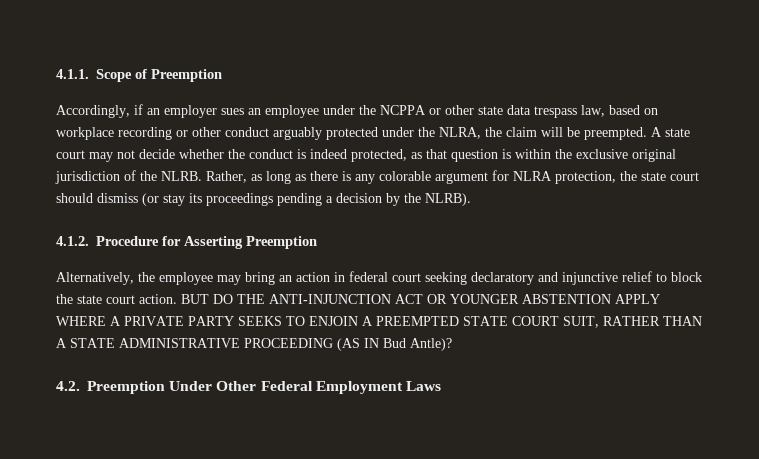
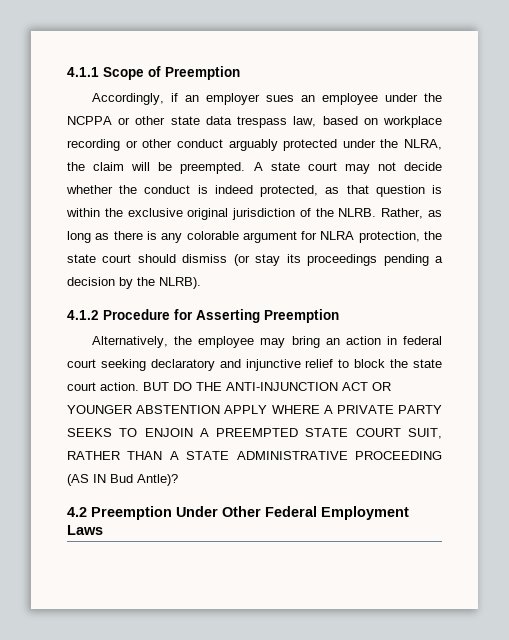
- 4.1.1. Scope of Preemption
+ 4.1.1 Scope of Preemption
- 4.1.2. Procedure for Asserting Preemption
+ 4.1.2 Procedure for Asserting Preemption
- 4.2. Preemption Under Other Federal Employment Laws
+ 4.2 Preemption Under Other Federal Employment Laws

